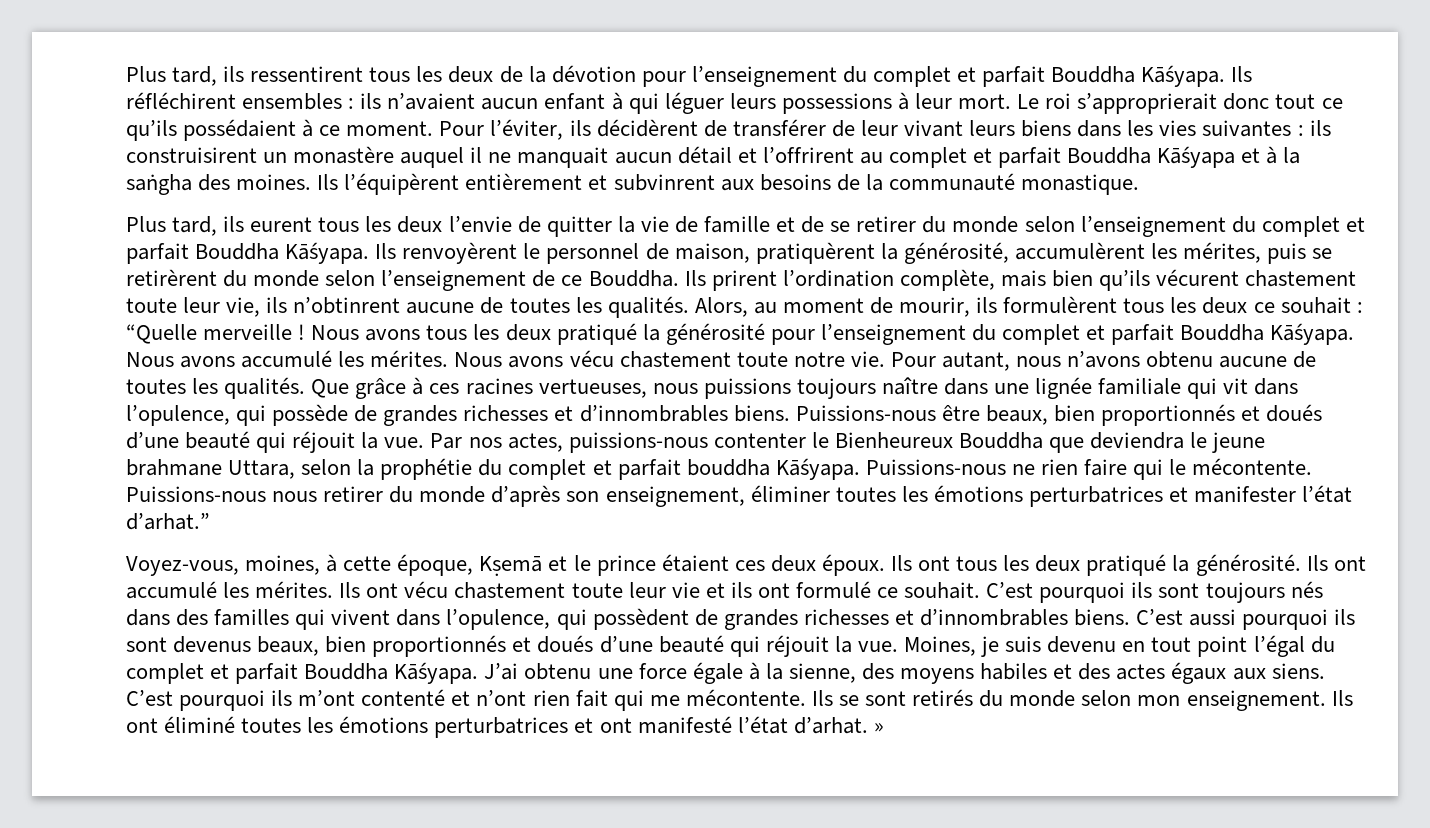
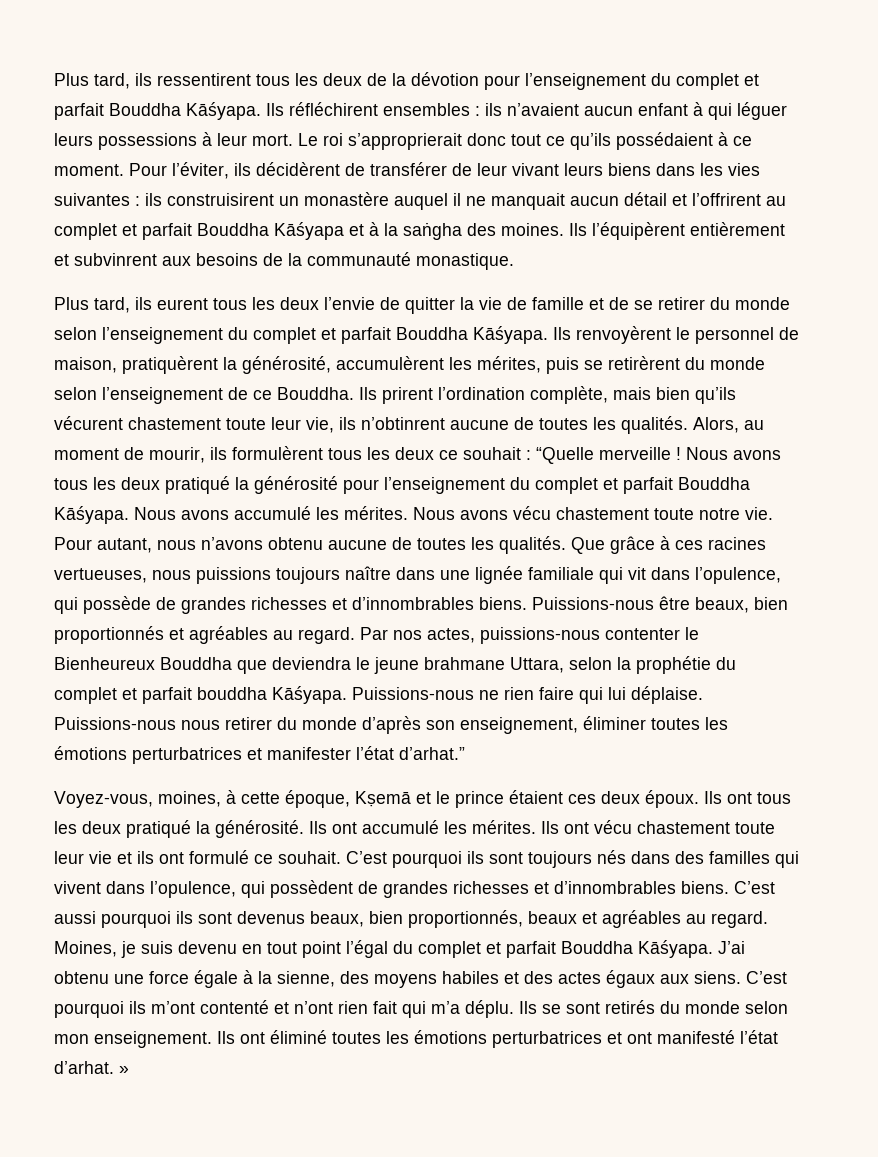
- Puissions-nous être beaux, bien proportionnés et doués d’une beauté qui réjouit la vue.
+ Puissions-nous être beaux, bien proportionnés et agréables au regard.
- Puissions-nous ne rien faire qui le mécontente.
+ Puissions-nous ne rien faire qui lui déplaise.
- C’est aussi pourquoi ils sont devenus beaux, bien proportionnés et doués d’une beauté qui réjouit la vue.
+ C’est aussi pourquoi ils sont devenus beaux, bien proportionnés, beaux et agréables au regard.
- C’est pourquoi ils m’ont contenté et n’ont rien fait qui me mécontente.
+ C’est pourquoi ils m’ont contenté et n’ont rien fait qui m’a déplu.

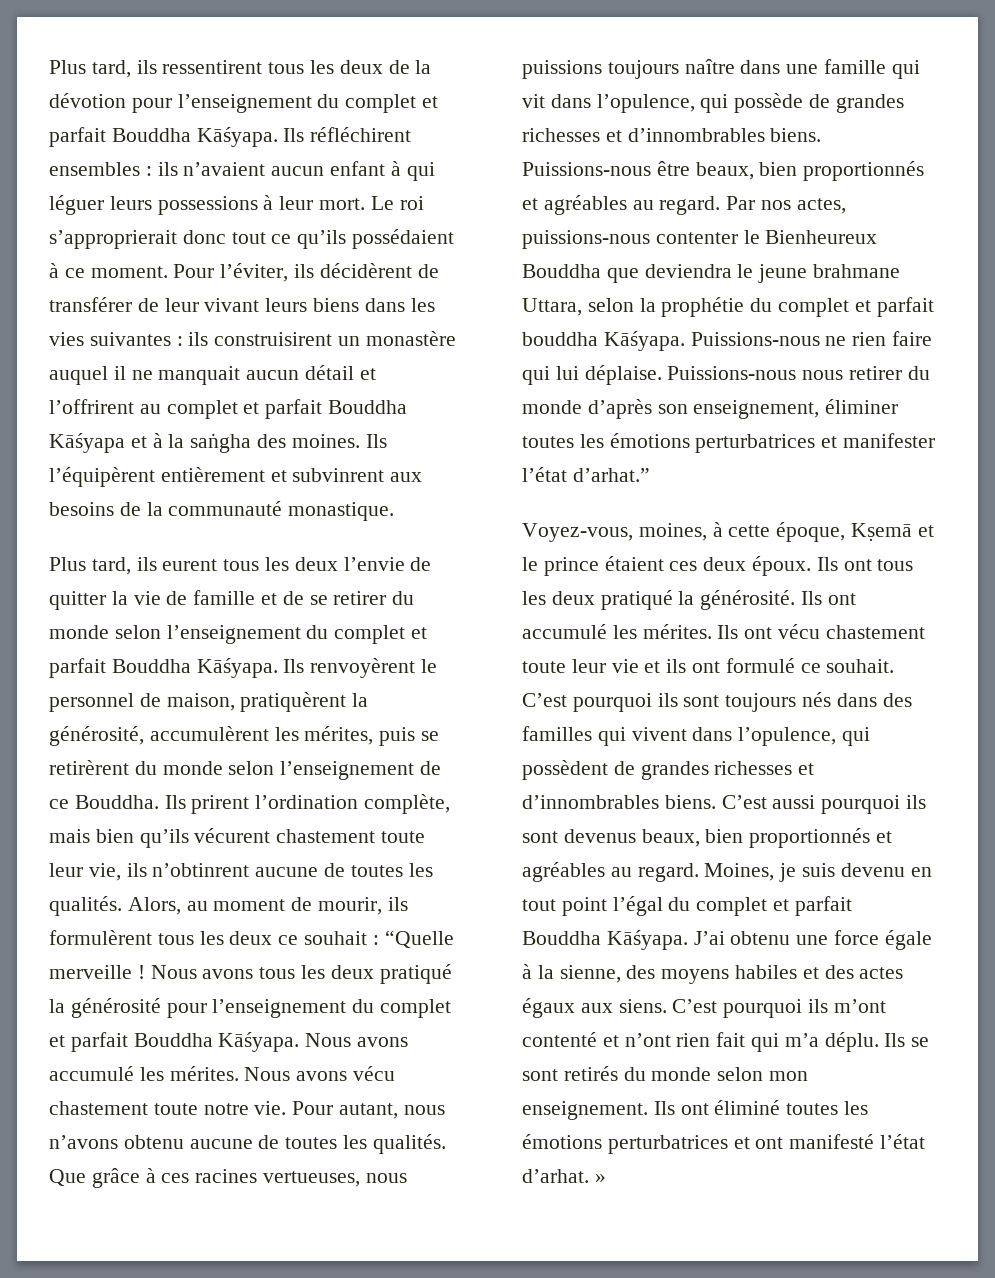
- Que grâce à ces racines vertueuses, nous puissions toujours naître dans une lignée familiale qui vit dans l’opulence, qui possède de grandes richesses et d’innombrables biens.
+ Que grâce à ces racines vertueuses, nous puissions toujours naître dans une famille qui vit dans l’opulence, qui possède de grandes richesses et d’innombrables biens.
- C’est aussi pourquoi ils sont devenus beaux, bien proportionnés, beaux et agréables au regard.
+ C’est aussi pourquoi ils sont devenus beaux, bien proportionnés et agréables au regard.

